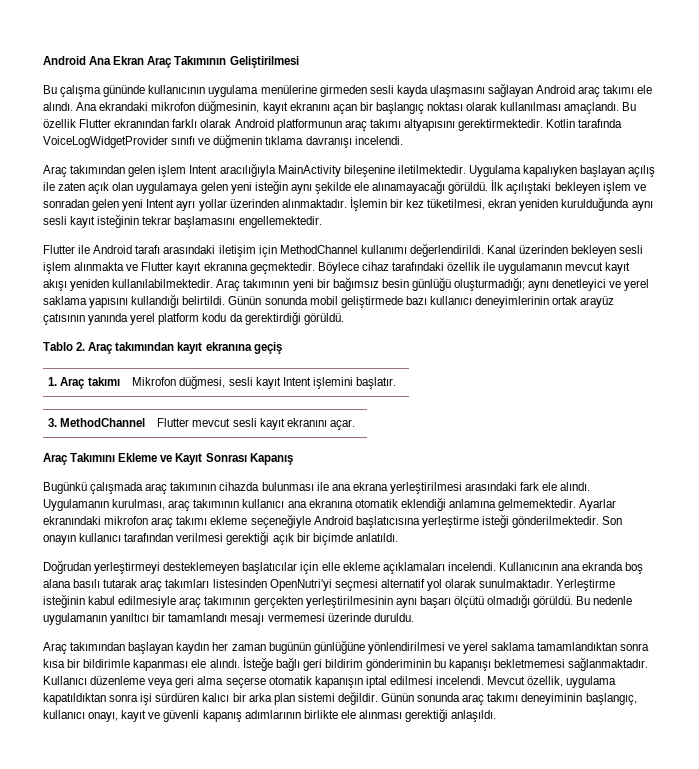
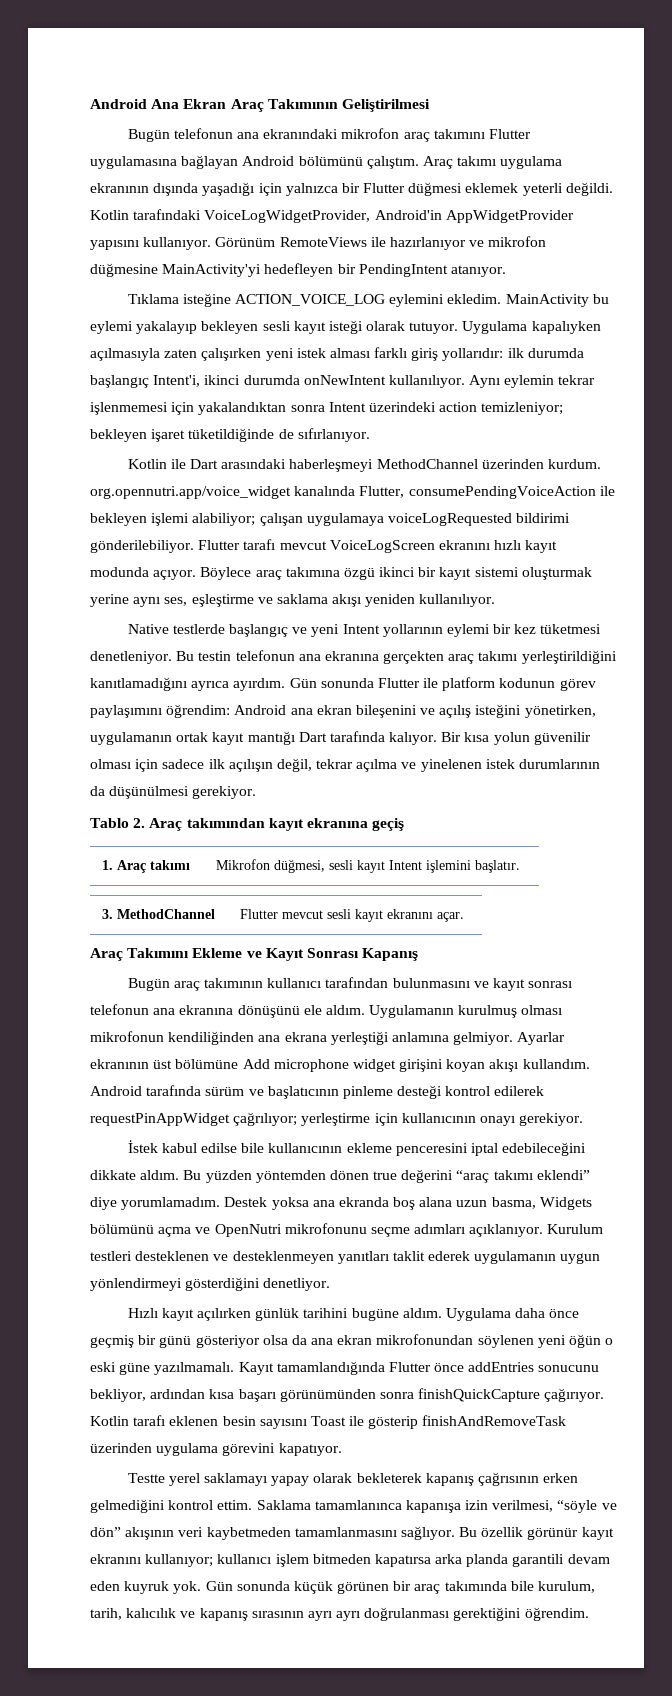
- Bu çalışma gününde kullanıcının uygulama menülerine girmeden sesli kayda ulaşmasını sağlayan Android araç takımı ele alındı. Ana ekrandaki mikrofon düğmesinin, kayıt ekranını açan bir başlangıç noktası olarak kullanılması amaçlandı. Bu özellik Flutter ekranından farklı olarak Android platformunun araç takımı altyapısını gerektirmektedir. Kotlin tarafında VoiceLogWidgetProvider sınıfı ve düğmenin tıklama davranışı incelendi.
- Araç takımından gelen işlem Intent aracılığıyla MainActivity bileşenine iletilmektedir. Uygulama kapalıyken başlayan açılış ile zaten açık olan uygulamaya gelen yeni isteğin aynı şekilde ele alınamayacağı görüldü. İlk açılıştaki bekleyen işlem ve sonradan gelen yeni Intent ayrı yollar üzerinden alınmaktadır. İşlemin bir kez tüketilmesi, ekran yeniden kurulduğunda aynı sesli kayıt isteğinin tekrar başlamasını engellemektedir.
- Flutter ile Android tarafı arasındaki iletişim için MethodChannel kullanımı değerlendirildi. Kanal üzerinden bekleyen sesli işlem alınmakta ve Flutter kayıt ekranına geçmektedir. Böylece cihaz tarafındaki özellik ile uygulamanın mevcut kayıt akışı yeniden kullanılabilmektedir. Araç takımının yeni bir bağımsız besin günlüğü oluşturmadığı; aynı denetleyici ve yerel saklama yapısını kullandığı belirtildi. Günün sonunda mobil geliştirmede bazı kullanıcı deneyimlerinin ortak arayüz çatısının yanında yerel platform kodu da gerektirdiği görüldü.
+ Bugün telefonun ana ekranındaki mikrofon araç takımını Flutter uygulamasına bağlayan Android bölümünü çalıştım. Araç takımı uygulama ekranının dışında yaşadığı için yalnızca bir Flutter düğmesi eklemek yeterli değildi. Kotlin tarafındaki VoiceLogWidgetProvider, Android'in AppWidgetProvider yapısını kullanıyor. Görünüm RemoteViews ile hazırlanıyor ve mikrofon düğmesine MainActivity'yi hedefleyen bir PendingIntent atanıyor.
+ Tıklama isteğine ACTION_VOICE_LOG eylemini ekledim. MainActivity bu eylemi yakalayıp bekleyen sesli kayıt isteği olarak tutuyor. Uygulama kapalıyken açılmasıyla zaten çalışırken yeni istek alması farklı giriş yollarıdır: ilk durumda başlangıç Intent'i, ikinci durumda onNewIntent kullanılıyor. Aynı eylemin tekrar işlenmemesi için yakalandıktan sonra Intent üzerindeki action temizleniyor; bekleyen işaret tüketildiğinde de sıfırlanıyor.
+ Kotlin ile Dart arasındaki haberleşmeyi MethodChannel üzerinden kurdum. org.opennutri.app/voice_widget kanalında Flutter, consumePendingVoiceAction ile bekleyen işlemi alabiliyor; çalışan uygulamaya voiceLogRequested bildirimi gönderilebiliyor. Flutter tarafı mevcut VoiceLogScreen ekranını hızlı kayıt modunda açıyor. Böylece araç takımına özgü ikinci bir kayıt sistemi oluşturmak yerine aynı ses, eşleştirme ve saklama akışı yeniden kullanılıyor.
+ Native testlerde başlangıç ve yeni Intent yollarının eylemi bir kez tüketmesi denetleniyor. Bu testin telefonun ana ekranına gerçekten araç takımı yerleştirildiğini kanıtlamadığını ayrıca ayırdım. Gün sonunda Flutter ile platform kodunun görev paylaşımını öğrendim: Android ana ekran bileşenini ve açılış isteğini yönetirken, uygulamanın ortak kayıt mantığı Dart tarafında kalıyor. Bir kısa yolun güvenilir olması için sadece ilk açılışın değil, tekrar açılma ve yinelenen istek durumlarının da düşünülmesi gerekiyor.
- Bugünkü çalışmada araç takımının cihazda bulunması ile ana ekrana yerleştirilmesi arasındaki fark ele alındı. Uygulamanın kurulması, araç takımının kullanıcı ana ekranına otomatik eklendiği anlamına gelmemektedir. Ayarlar ekranındaki mikrofon araç takımı ekleme seçeneğiyle Android başlatıcısına yerleştirme isteği gönderilmektedir. Son onayın kullanıcı tarafından verilmesi gerektiği açık bir biçimde anlatıldı.
- Doğrudan yerleştirmeyi desteklemeyen başlatıcılar için elle ekleme açıklamaları incelendi. Kullanıcının ana ekranda boş alana basılı tutarak araç takımları listesinden OpenNutri'yi seçmesi alternatif yol olarak sunulmaktadır. Yerleştirme isteğinin kabul edilmesiyle araç takımının gerçekten yerleştirilmesinin aynı başarı ölçütü olmadığı görüldü. Bu nedenle uygulamanın yanıltıcı bir tamamlandı mesajı vermemesi üzerinde duruldu.
- Araç takımından başlayan kaydın her zaman bugünün günlüğüne yönlendirilmesi ve yerel saklama tamamlandıktan sonra kısa bir bildirimle kapanması ele alındı. İsteğe bağlı geri bildirim gönderiminin bu kapanışı bekletmemesi sağlanmaktadır. Kullanıcı düzenleme veya geri alma seçerse otomatik kapanışın iptal edilmesi incelendi. Mevcut özellik, uygulama kapatıldıktan sonra işi sürdüren kalıcı bir arka plan sistemi değildir. Günün sonunda araç takımı deneyiminin başlangıç, kullanıcı onayı, kayıt ve güvenli kapanış adımlarının birlikte ele alınması gerektiği anlaşıldı.
+ Bugün araç takımının kullanıcı tarafından bulunmasını ve kayıt sonrası telefonun ana ekranına dönüşünü ele aldım. Uygulamanın kurulmuş olması mikrofonun kendiliğinden ana ekrana yerleştiği anlamına gelmiyor. Ayarlar ekranının üst bölümüne Add microphone widget girişini koyan akışı kullandım. Android tarafında sürüm ve başlatıcının pinleme desteği kontrol edilerek requestPinAppWidget çağrılıyor; yerleştirme için kullanıcının onayı gerekiyor.
+ İstek kabul edilse bile kullanıcının ekleme penceresini iptal edebileceğini dikkate aldım. Bu yüzden yöntemden dönen true değerini “araç takımı eklendi” diye yorumlamadım. Destek yoksa ana ekranda boş alana uzun basma, Widgets bölümünü açma ve OpenNutri mikrofonunu seçme adımları açıklanıyor. Kurulum testleri desteklenen ve desteklenmeyen yanıtları taklit ederek uygulamanın uygun yönlendirmeyi gösterdiğini denetliyor.
+ Hızlı kayıt açılırken günlük tarihini bugüne aldım. Uygulama daha önce geçmiş bir günü gösteriyor olsa da ana ekran mikrofonundan söylenen yeni öğün o eski güne yazılmamalı. Kayıt tamamlandığında Flutter önce addEntries sonucunu bekliyor, ardından kısa başarı görünümünden sonra finishQuickCapture çağırıyor. Kotlin tarafı eklenen besin sayısını Toast ile gösterip finishAndRemoveTask üzerinden uygulama görevini kapatıyor.
+ Testte yerel saklamayı yapay olarak bekleterek kapanış çağrısının erken gelmediğini kontrol ettim. Saklama tamamlanınca kapanışa izin verilmesi, “söyle ve dön” akışının veri kaybetmeden tamamlanmasını sağlıyor. Bu özellik görünür kayıt ekranını kullanıyor; kullanıcı işlem bitmeden kapatırsa arka planda garantili devam eden kuyruk yok. Gün sonunda küçük görünen bir araç takımında bile kurulum, tarih, kalıcılık ve kapanış sırasının ayrı ayrı doğrulanması gerektiğini öğrendim.

